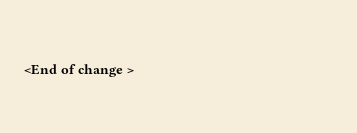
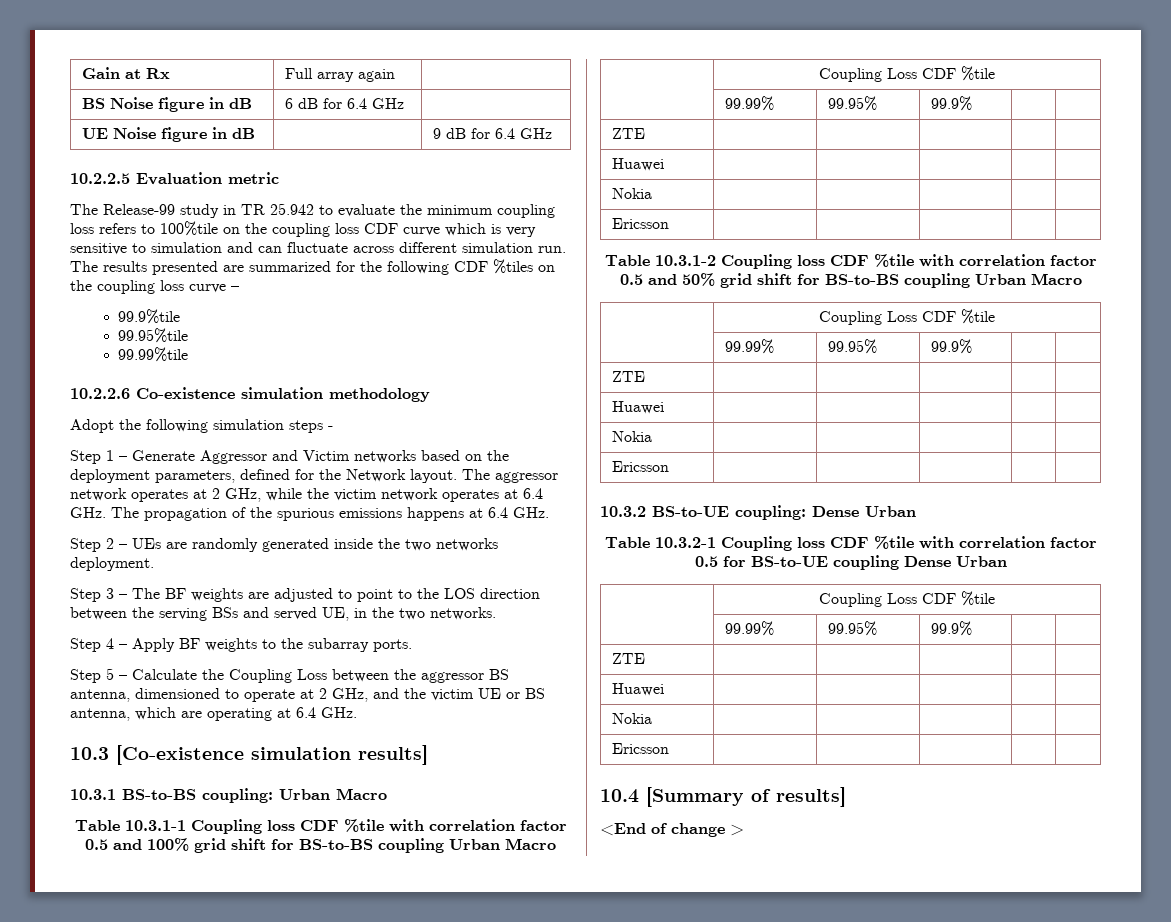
+ Gain at Rx | Full array again |
+ BS Noise figure in dB | 6 dB for 6.4 GHz |
+ UE Noise figure in dB | | 9 dB for 6.4 GHz
+ 10.2.2.5 Evaluation metric
+ The Release-99 study in TR 25.942 to evaluate the minimum coupling loss refers to 100%tile on the coupling loss CDF curve which is very sensitive to simulation and can fluctuate across different simulation run. The results presented are summarized for the following CDF %tiles on the coupling loss curve –
+ 99.9%tile
+ 99.95%tile
+ 99.99%tile
+ 10.2.2.6 Co-existence simulation methodology
+ Adopt the following simulation steps -
+ Step 1 – Generate Aggressor and Victim networks based on the deployment parameters, defined for the Network layout. The aggressor network operates at 2 GHz, while the victim network operates at 6.4 GHz. The propagation of the spurious emissions happens at 6.4 GHz.
+ Step 2 – UEs are randomly generated inside the two networks deployment.
+ Step 3 – The BF weights are adjusted to point to the LOS direction between the serving BSs and served UE, in the two networks.
+ Step 4 – Apply BF weights to the subarray ports.
+ Step 5 – Calculate the Coupling Loss between the aggressor BS antenna, dimensioned to operate at 2 GHz, and the victim UE or BS antenna, which are operating at 6.4 GHz.
+ 10.3 [Co-existence simulation results]
+ 10.3.1 BS-to-BS coupling: Urban Macro
+ Table 10.3.1-1 Coupling loss CDF %tile with correlation factor 0.5 and 100% grid shift for BS-to-BS coupling Urban Macro
+ | Coupling Loss CDF %tile
+ | 99.99% | 99.95% | 99.9% | |
+ ZTE | | | | |
+ Huawei | | | | |
+ Nokia | | | | |
+ Ericsson | | | | |
+ Table 10.3.1-2 Coupling loss CDF %tile with correlation factor 0.5 and 50% grid shift for BS-to-BS coupling Urban Macro
+ | Coupling Loss CDF %tile
+ | 99.99% | 99.95% | 99.9% | |
+ ZTE | | | | |
+ Huawei | | | | |
+ Nokia | | | | |
+ Ericsson | | | | |
+ 10.3.2 BS-to-UE coupling: Dense Urban
+ Table 10.3.2-1 Coupling loss CDF %tile with correlation factor 0.5 for BS-to-UE coupling Dense Urban
+ | Coupling Loss CDF %tile
+ | 99.99% | 99.95% | 99.9% | |
+ ZTE | | | | |
+ Huawei | | | | |
+ Nokia | | | | |
+ Ericsson | | | | |
+ 10.4 [Summary of results]

